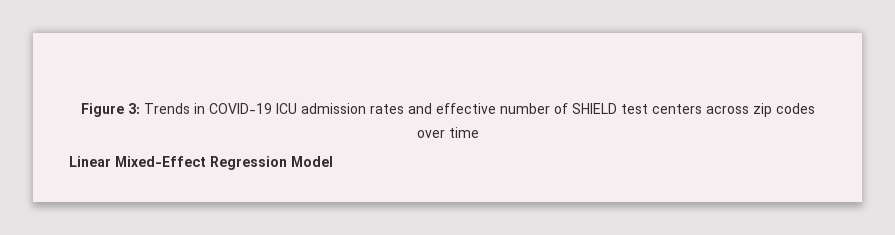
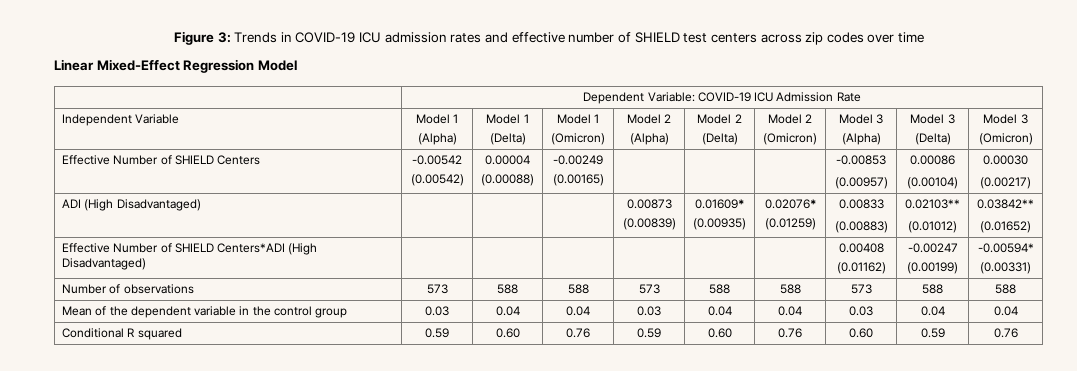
+ | Dependent Variable: COVID-19 ICU Admission Rate
+ Independent Variable | Model 1
+ (Alpha) | Model 1
+ (Delta) | Model 1
+ (Omicron) | Model 2
+ (Alpha) | Model 2
+ (Delta) | Model 2
+ (Omicron) | Model 3
+ (Alpha) | Model 3
+ (Delta) | Model 3
+ (Omicron)
+ Effective Number of SHIELD Centers | -0.00542
+ (0.00542) | 0.00004
+ (0.00088) | -0.00249
+ (0.00165) | | | | -0.00853
+ (0.00957) | 0.00086
+ (0.00104) | 0.00030
+ (0.00217)
+ ADI (High Disadvantaged) | | | | 0.00873
+ (0.00839) | 0.01609*
+ (0.00935) | 0.02076*
+ (0.01259) | 0.00833
+ (0.00883) | 0.02103**
+ (0.01012) | 0.03842**
+ (0.01652)
+ Effective Number of SHIELD Centers*ADI (High Disadvantaged) | | | | | | | 0.00408
+ (0.01162) | -0.00247
+ (0.00199) | -0.00594*
+ (0.00331)
+ Number of observations | 573 | 588 | 588 | 573 | 588 | 588 | 573 | 588 | 588
+ Mean of the dependent variable in the control group | 0.03 | 0.04 | 0.04 | 0.03 | 0.04 | 0.04 | 0.03 | 0.04 | 0.04
+ Conditional R squared | 0.59 | 0.60 | 0.76 | 0.59 | 0.60 | 0.76 | 0.60 | 0.59 | 0.76

